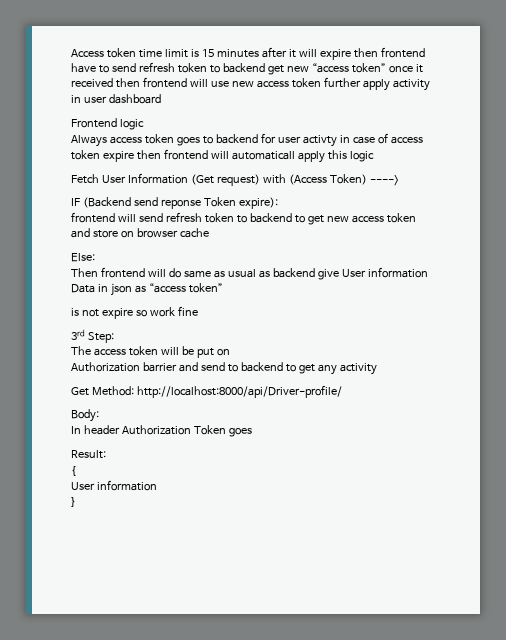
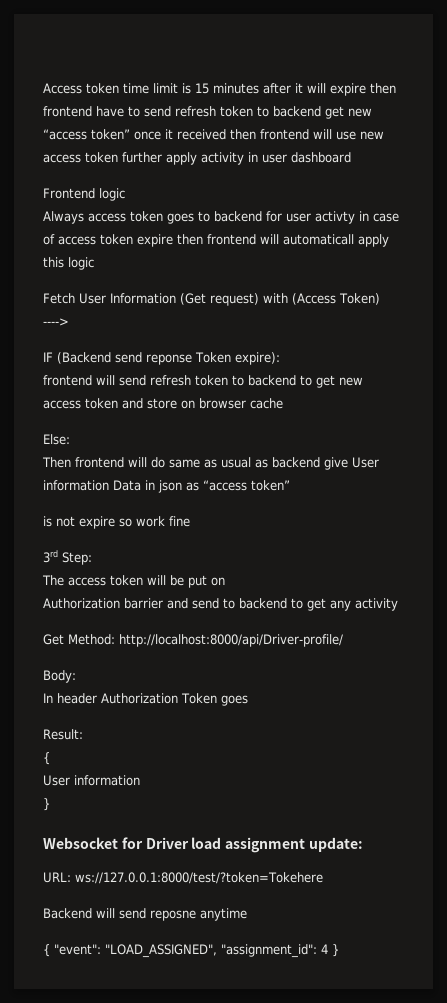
+ Websocket for Driver load assignment update:
+ URL: ws://127.0.0.1:8000/test/?token=Tokehere
+ Backend will send reposne anytime
+ { "event": "LOAD_ASSIGNED", "assignment_id": 4 }

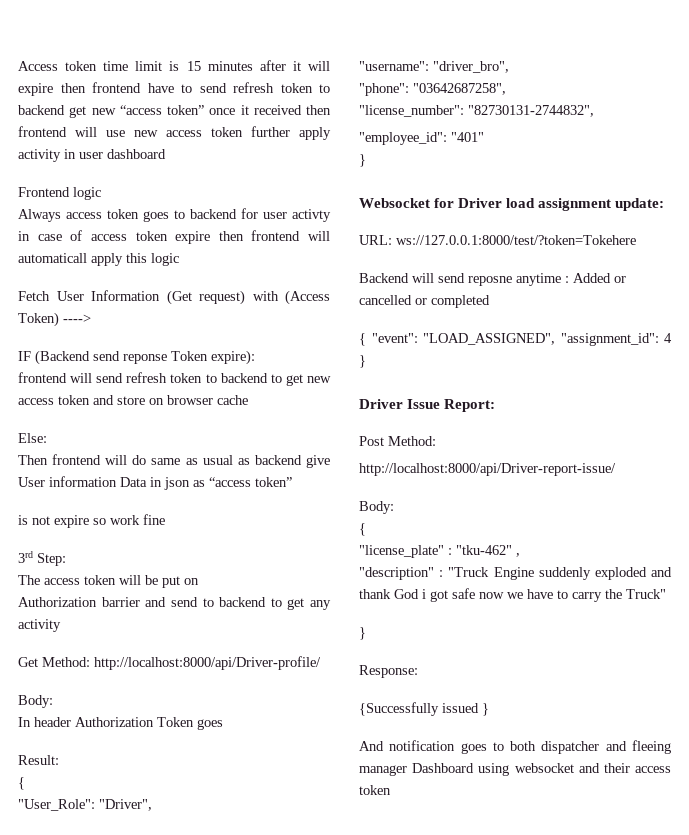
  Result:
  {
- User information
+ "User_Role": "Driver",
+ "username": "driver_bro",
+ "phone": "03642687258",
+ "license_number": "82730131-2744832",
+ "employee_id": "401"
- Backend will send reposne anytime
+ Backend will send reposne anytime : Added or cancelled or completed
+ Driver Issue Report:
+ Post Method:
+ http://localhost:8000/api/Driver-report-issue/
+ Body:
+ {
+ "license_plate" : "tku-462" ,
+ "description" : "Truck Engine suddenly exploded and thank God i got safe now we have to carry the Truck"
+ }
+ Response:
+ {Successfully issued }
+ And notification goes to both dispatcher and fleeing manager Dashboard using websocket and their access token

